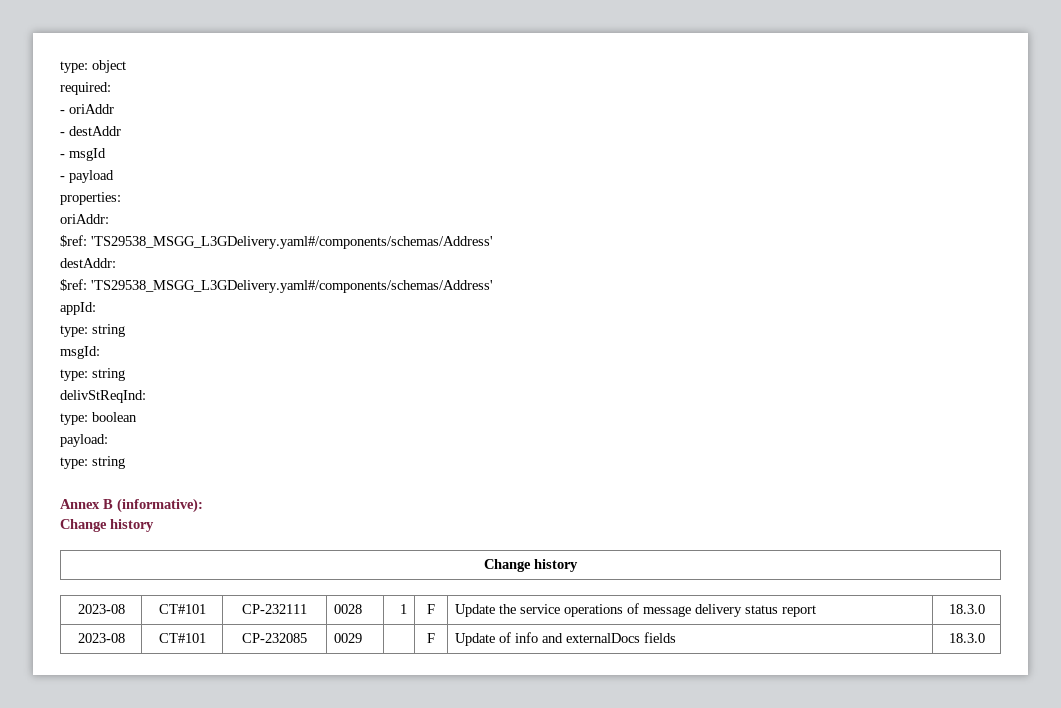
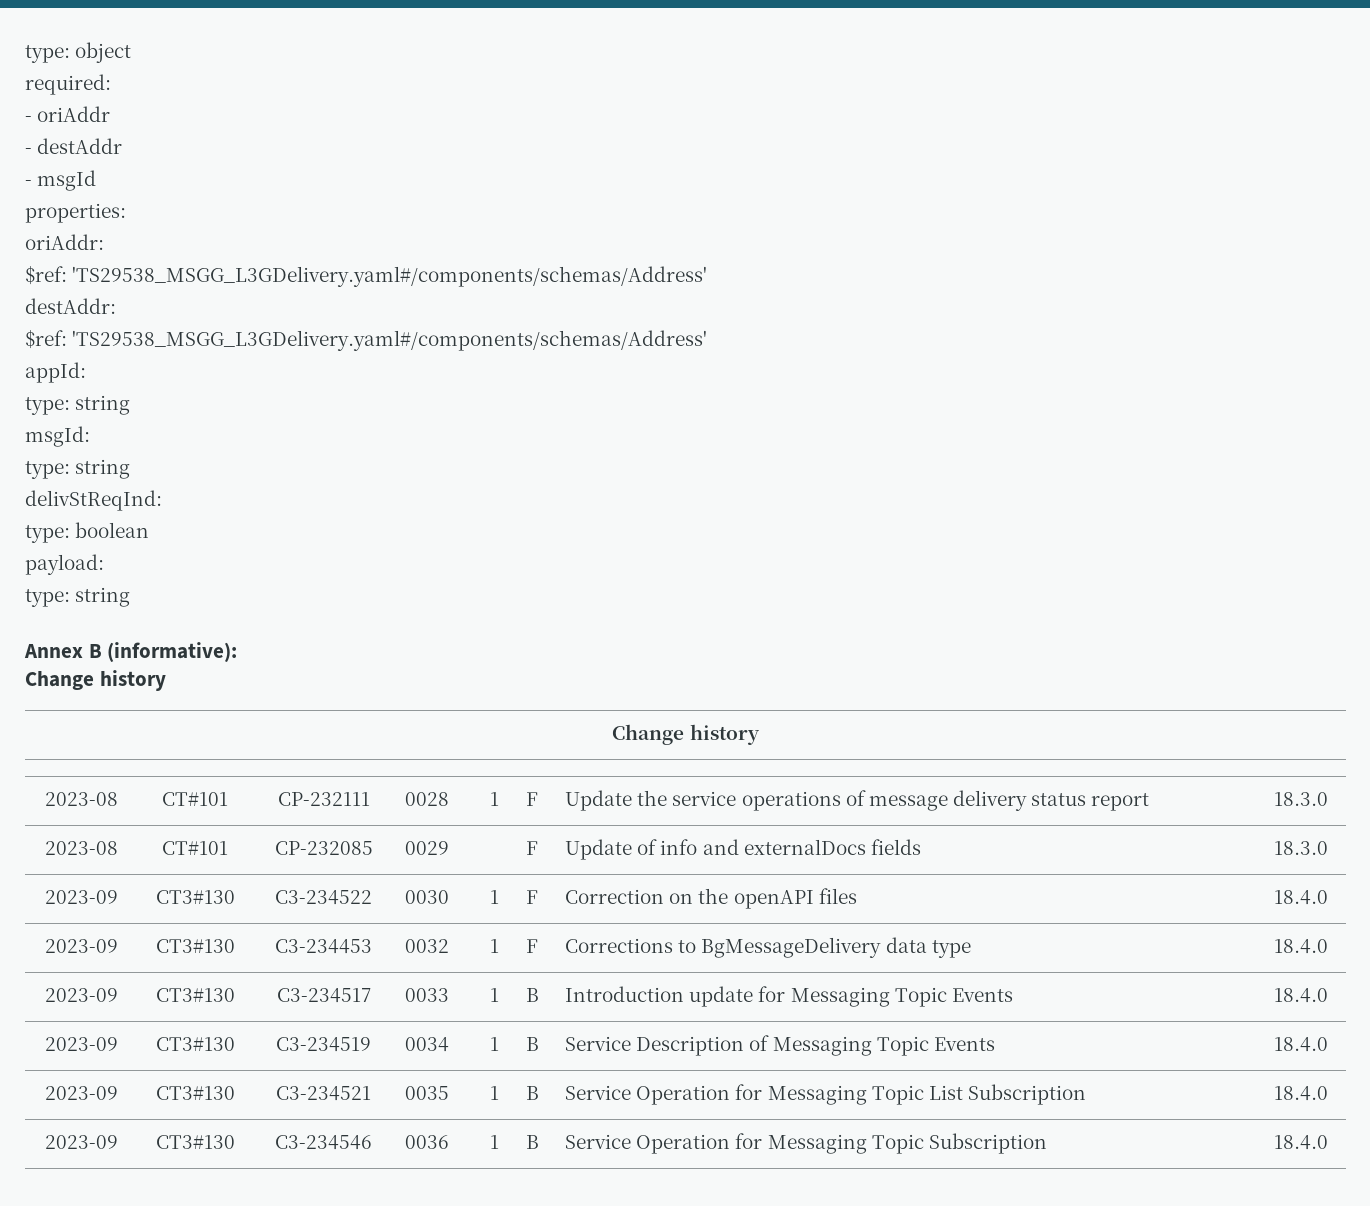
- - payload
+ 2023-09 | CT3#130 | C3-234522 | 0030 | 1 | F | Correction on the openAPI files | 18.4.0
+ 2023-09 | CT3#130 | C3-234453 | 0032 | 1 | F | Corrections to BgMessageDelivery data type | 18.4.0
+ 2023-09 | CT3#130 | C3-234517 | 0033 | 1 | B | Introduction update for Messaging Topic Events | 18.4.0
+ 2023-09 | CT3#130 | C3-234519 | 0034 | 1 | B | Service Description of Messaging Topic Events | 18.4.0
+ 2023-09 | CT3#130 | C3-234521 | 0035 | 1 | B | Service Operation for Messaging Topic List Subscription | 18.4.0
+ 2023-09 | CT3#130 | C3-234546 | 0036 | 1 | B | Service Operation for Messaging Topic Subscription | 18.4.0

